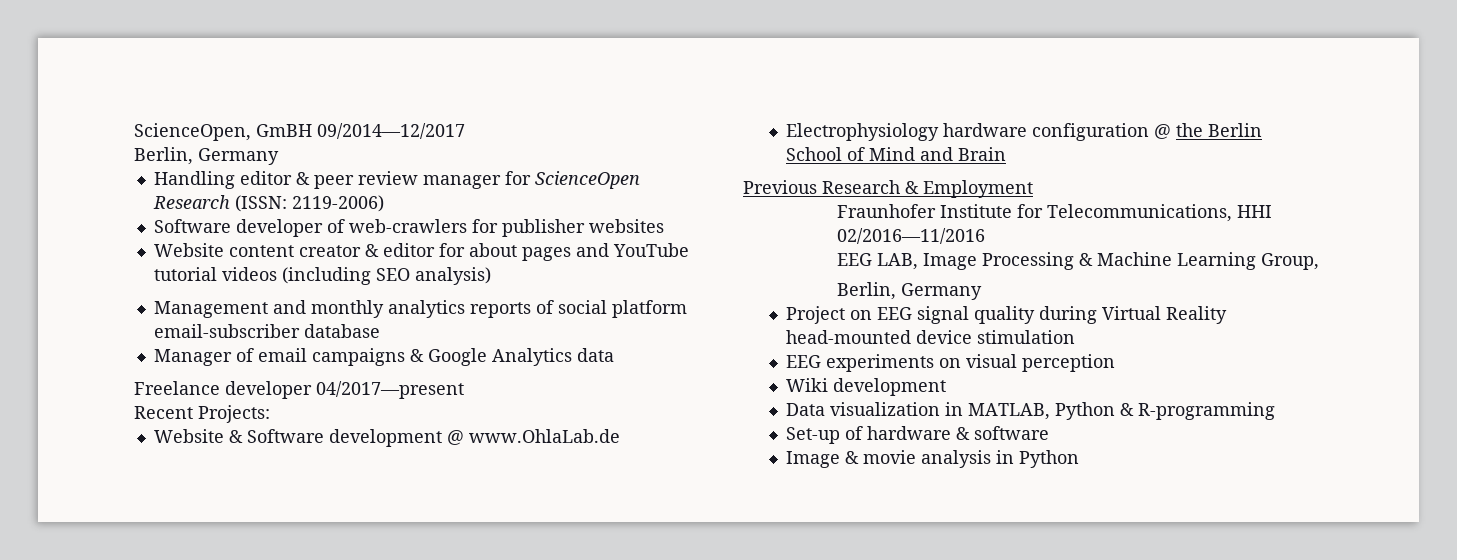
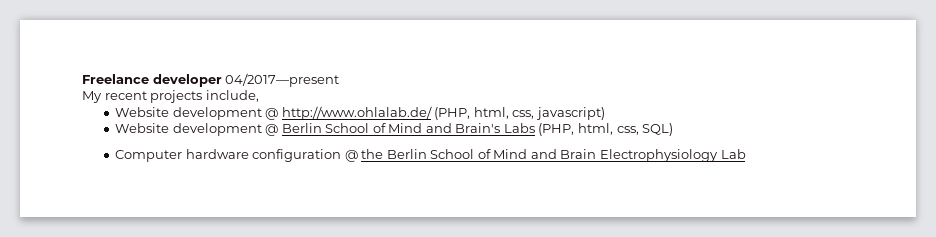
- ScienceOpen, GmBH 09/2014—12/2017
- Berlin, Germany
- Handling editor & peer review manager for ScienceOpen Research (ISSN: 2119-2006)
- Software developer of web-crawlers for publisher websites
- Website content creator & editor for about pages and YouTube tutorial videos (including SEO analysis)
- Management and monthly analytics reports of social platform email-subscriber database
- Manager of email campaigns & Google Analytics data
  Freelance developer 04/2017—present
- Recent Projects:
- Website & Software development @ www.OhlaLab.de
- Electrophysiology hardware configuration @ the Berlin School of Mind and Brain
- Previous Research & Employment
- Fraunhofer Institute for Telecommunications, HHI 02/2016—11/2016
- EEG LAB, Image Processing & Machine Learning Group,
- Berlin, Germany
- Project on EEG signal quality during Virtual Reality head-mounted device stimulation
- EEG experiments on visual perception
- Wiki development
- Data visualization in MATLAB, Python & R-programming
- Set-up of hardware & software
- Image & movie analysis in Python
+ My recent projects include,
+ Website development @ http://www.ohlalab.de/ (PHP, html, css, javascript)
+ Website development @ Berlin School of Mind and Brain's Labs (PHP, html, css, SQL)
+ Computer hardware configuration @ the Berlin School of Mind and Brain Electrophysiology Lab

